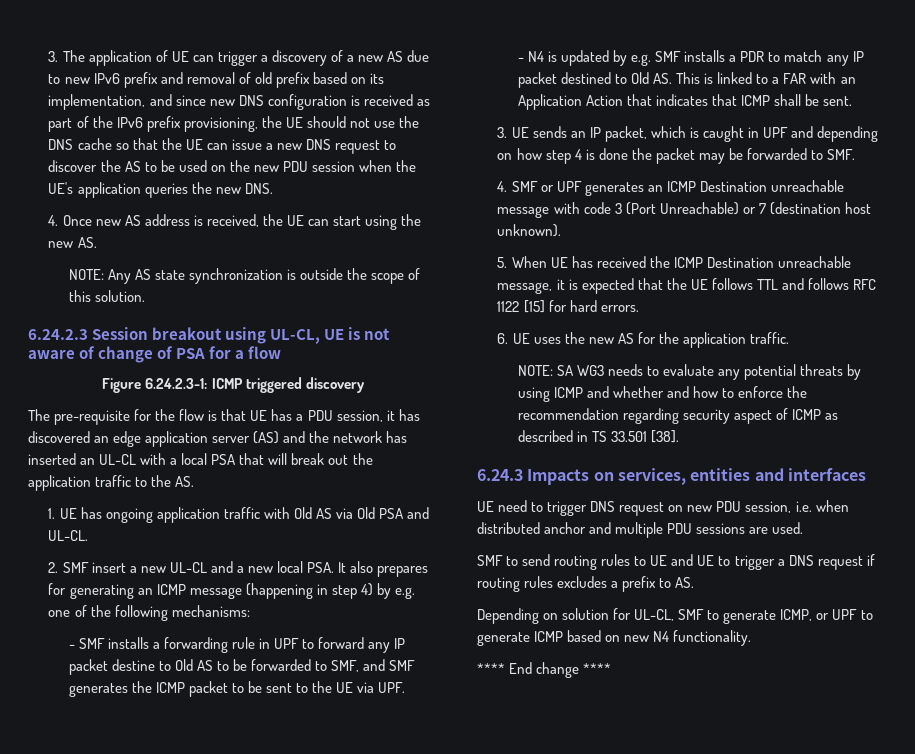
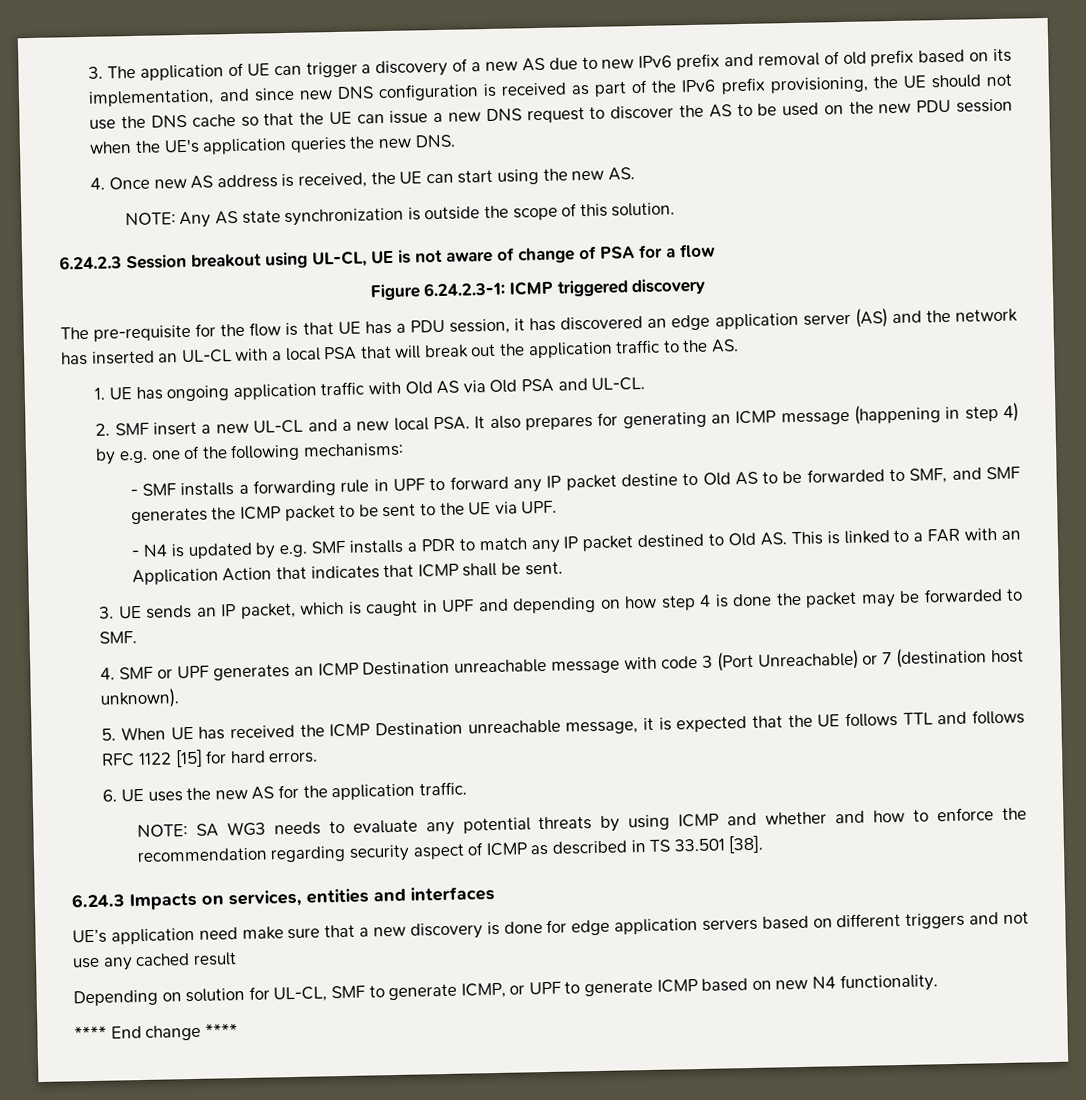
- UE need to trigger DNS request on new PDU session, i.e. when distributed anchor and multiple PDU sessions are used.
- SMF to send routing rules to UE and UE to trigger a DNS request if routing rules excludes a prefix to AS.
+ UE’s application need make sure that a new discovery is done for edge application servers based on different triggers and not use any cached result

